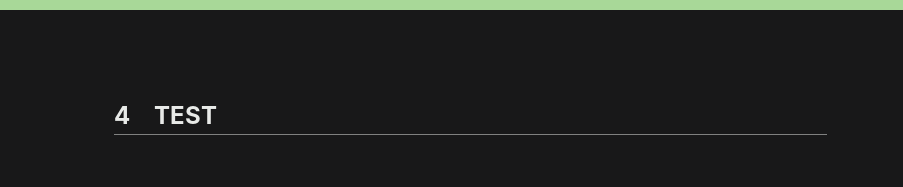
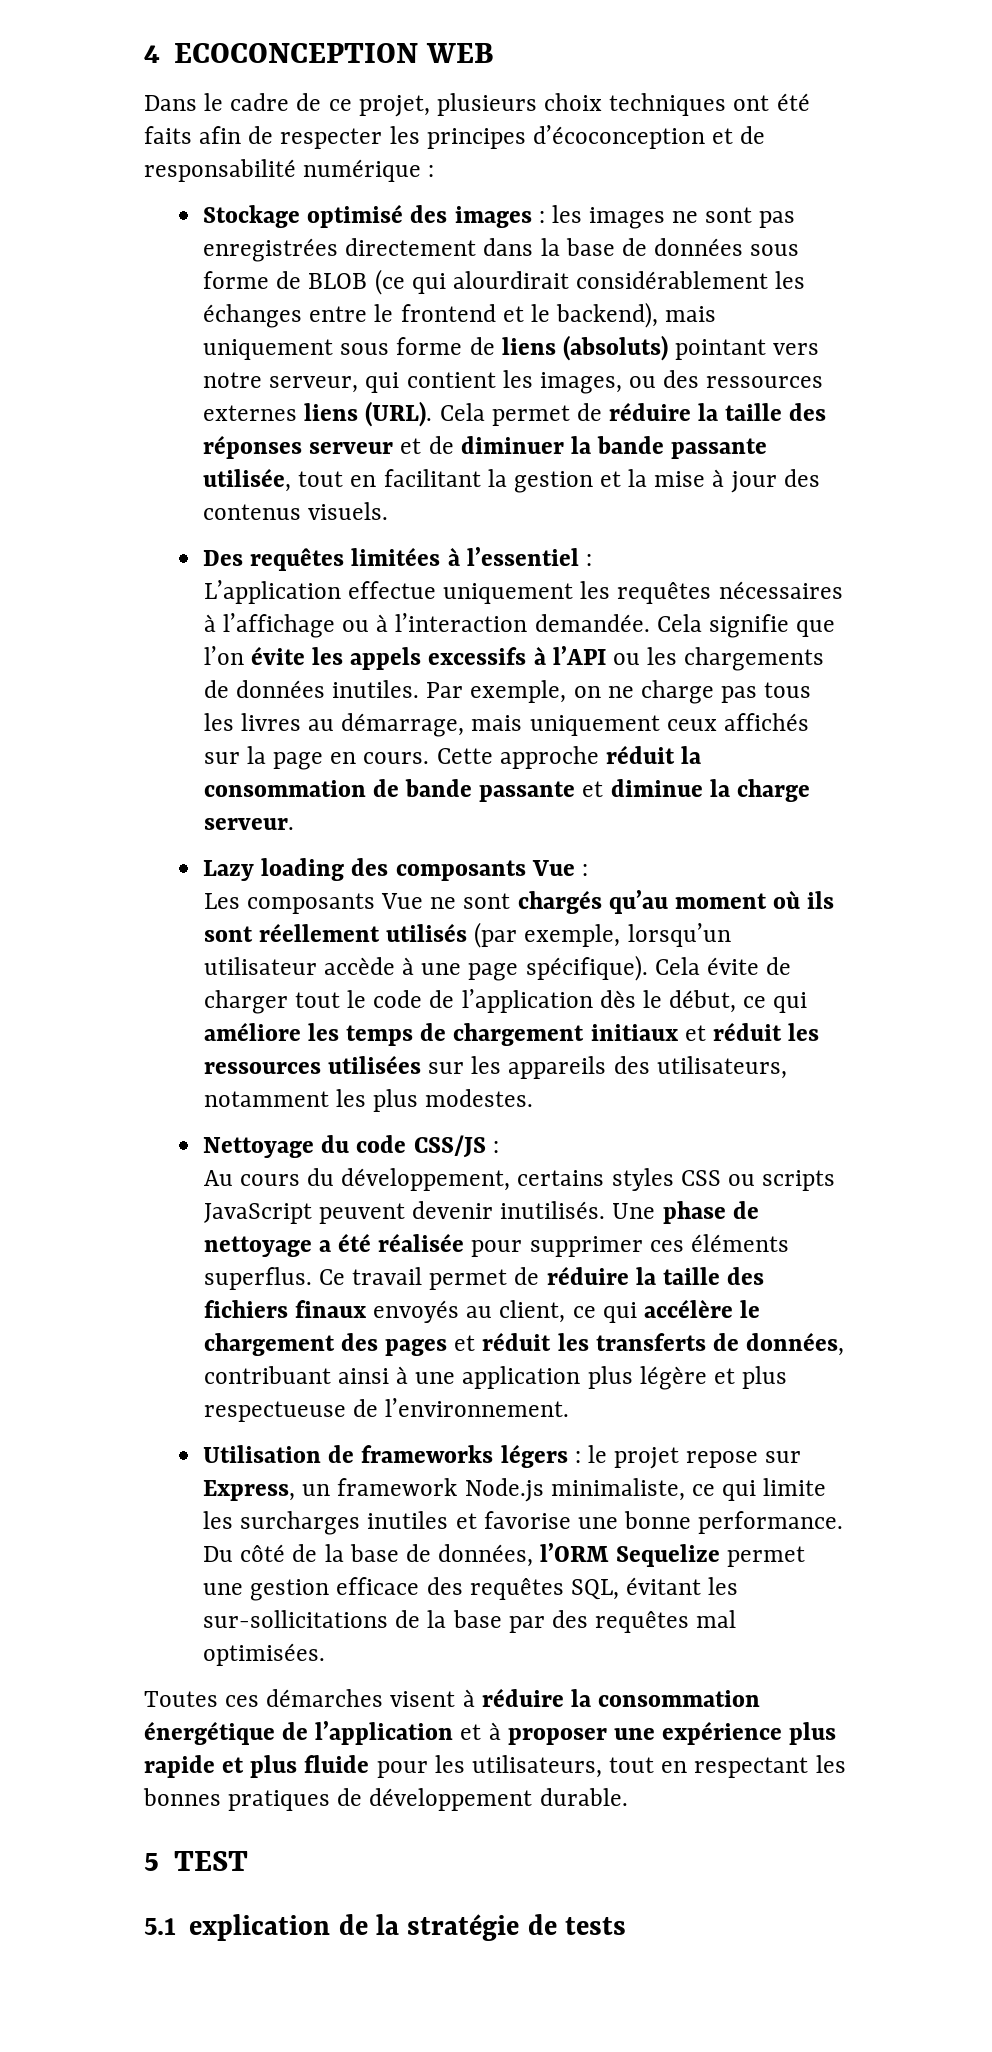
- 4 TEST
+ 4 ECOCONCEPTION WEB
+ Dans le cadre de ce projet, plusieurs choix techniques ont été faits afin de respecter les principes d’écoconception et de responsabilité numérique :
+ Stockage optimisé des images : les images ne sont pas enregistrées directement dans la base de données sous forme de BLOB (ce qui alourdirait considérablement les échanges entre le frontend et le backend), mais uniquement sous forme de liens (absoluts) pointant vers notre serveur, qui contient les images, ou des ressources externes liens (URL). Cela permet de réduire la taille des réponses serveur et de diminuer la bande passante utilisée, tout en facilitant la gestion et la mise à jour des contenus visuels.
+ Des requêtes limitées à l’essentiel :
+ L’application effectue uniquement les requêtes nécessaires à l’affichage ou à l’interaction demandée. Cela signifie que l’on évite les appels excessifs à l’API ou les chargements de données inutiles. Par exemple, on ne charge pas tous les livres au démarrage, mais uniquement ceux affichés sur la page en cours. Cette approche réduit la consommation de bande passante et diminue la charge serveur.
+ Lazy loading des composants Vue :
+ Les composants Vue ne sont chargés qu’au moment où ils sont réellement utilisés (par exemple, lorsqu’un utilisateur accède à une page spécifique). Cela évite de charger tout le code de l’application dès le début, ce qui améliore les temps de chargement initiaux et réduit les ressources utilisées sur les appareils des utilisateurs, notamment les plus modestes.
+ Nettoyage du code CSS/JS :
+ Au cours du développement, certains styles CSS ou scripts JavaScript peuvent devenir inutilisés. Une phase de nettoyage a été réalisée pour supprimer ces éléments superflus. Ce travail permet de réduire la taille des fichiers finaux envoyés au client, ce qui accélère le chargement des pages et réduit les transferts de données, contribuant ainsi à une application plus légère et plus respectueuse de l’environnement.
+ Utilisation de frameworks légers : le projet repose sur Express, un framework Node.js minimaliste, ce qui limite les surcharges inutiles et favorise une bonne performance. Du côté de la base de données, l’ORM Sequelize permet une gestion efficace des requêtes SQL, évitant les sur-sollicitations de la base par des requêtes mal optimisées.
+ Toutes ces démarches visent à réduire la consommation énergétique de l’application et à proposer une expérience plus rapide et plus fluide pour les utilisateurs, tout en respectant les bonnes pratiques de développement durable.
+ 5 TEST
+ 5.1 explication de la stratégie de tests

